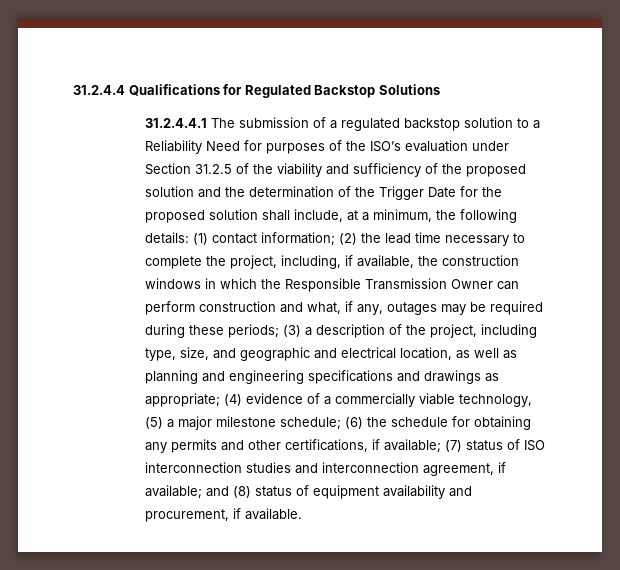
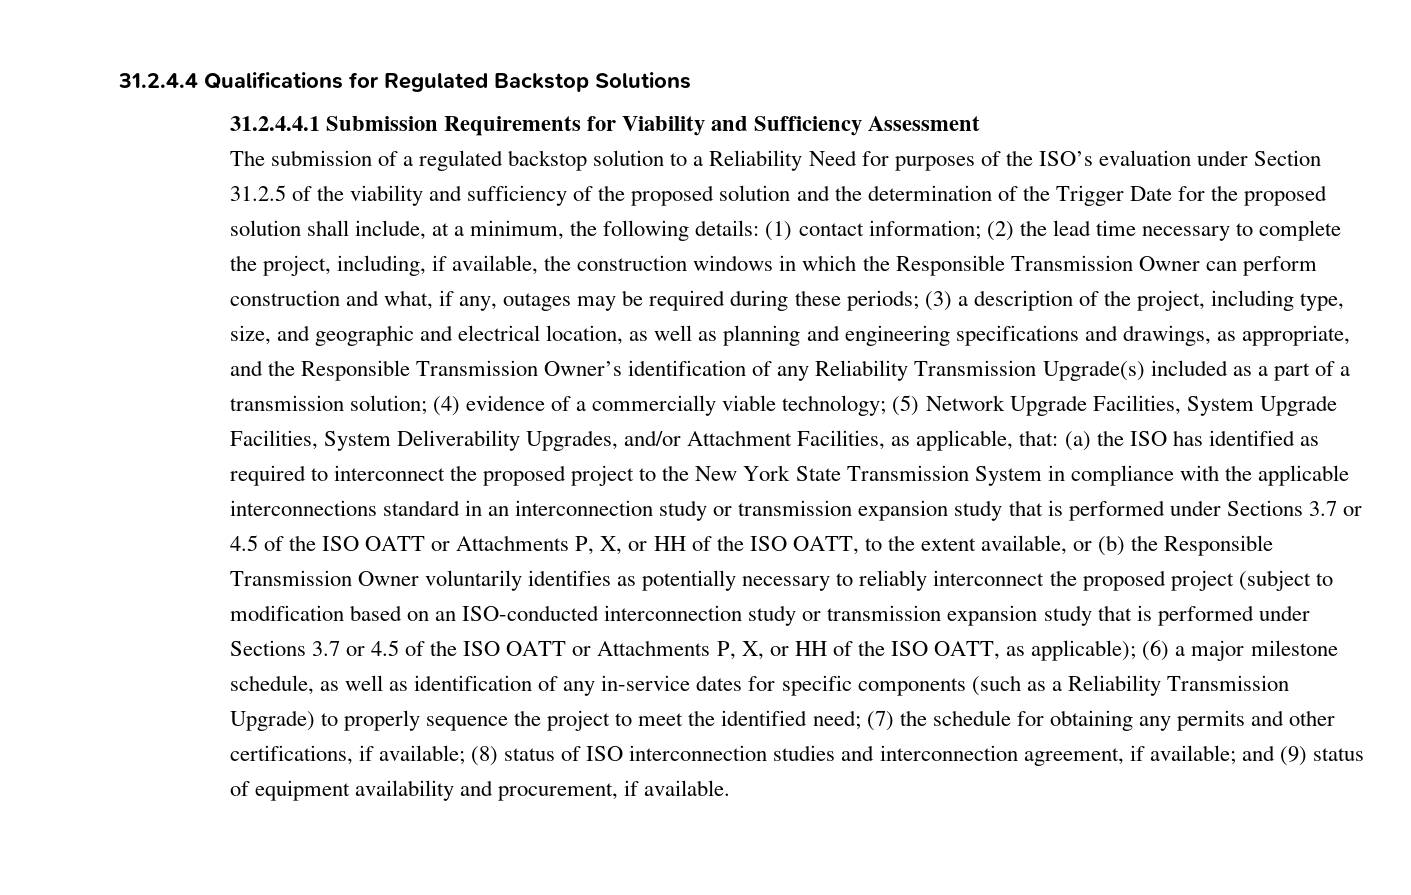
- 31.2.4.4.1 The submission of a regulated backstop solution to a Reliability Need for purposes of the ISO’s evaluation under Section 31.2.5 of the viability and sufficiency of the proposed solution and the determination of the Trigger Date for the proposed solution shall include, at a minimum, the following details:
+ 31.2.4.4.1 Submission Requirements for Viability and Sufficiency Assessment
+ The submission of a regulated backstop solution to a Reliability Need for purposes of the ISO’s evaluation under Section 31.2.5 of the viability and sufficiency of the proposed solution and the determination of the Trigger Date for the proposed solution shall include, at a minimum, the following details:
- (3) a description of the project, including type, size, and geographic and electrical location, as well as planning and engineering specifications and drawings as appropriate;
+ (3) a description of the project, including type, size, and geographic and electrical location, as well as planning and engineering specifications and drawings, as appropriate, and the Responsible Transmission Owner’s identification of any Reliability Transmission Upgrade(s) included as a part of a transmission solution;
- (4) evidence of a commercially viable technology, (5) a major milestone schedule; (6) the schedule for obtaining any permits and other certifications, if available;
+ (4) evidence of a commercially viable technology; (5) Network Upgrade Facilities, System Upgrade Facilities, System Deliverability Upgrades, and/or Attachment Facilities, as applicable, that: (a) the ISO has identified as required to interconnect the proposed project to the New York State Transmission System in compliance with the applicable interconnections standard in an interconnection study or transmission expansion study that is performed under Sections 3.7 or 4.5 of the ISO OATT or Attachments P, X, or HH of the ISO OATT, to the extent available, or (b) the Responsible Transmission Owner voluntarily identifies as potentially necessary to reliably interconnect the proposed project (subject to modification based on an ISO-conducted interconnection study or transmission expansion study that is performed under Sections 3.7 or 4.5 of the ISO OATT or Attachments P, X, or HH of the ISO OATT, as applicable); (6) a major milestone schedule, as well as identification of any in-service dates for specific components (such as a Reliability Transmission Upgrade) to properly sequence the project to meet the identified need; (7) the schedule for obtaining any permits and other certifications, if available;
- (7) status of ISO interconnection studies and interconnection agreement, if available;
+ (8) status of ISO interconnection studies and interconnection agreement, if available;
- and (8) status of equipment availability and procurement, if available.
+ and (9) status of equipment availability and procurement, if available.

